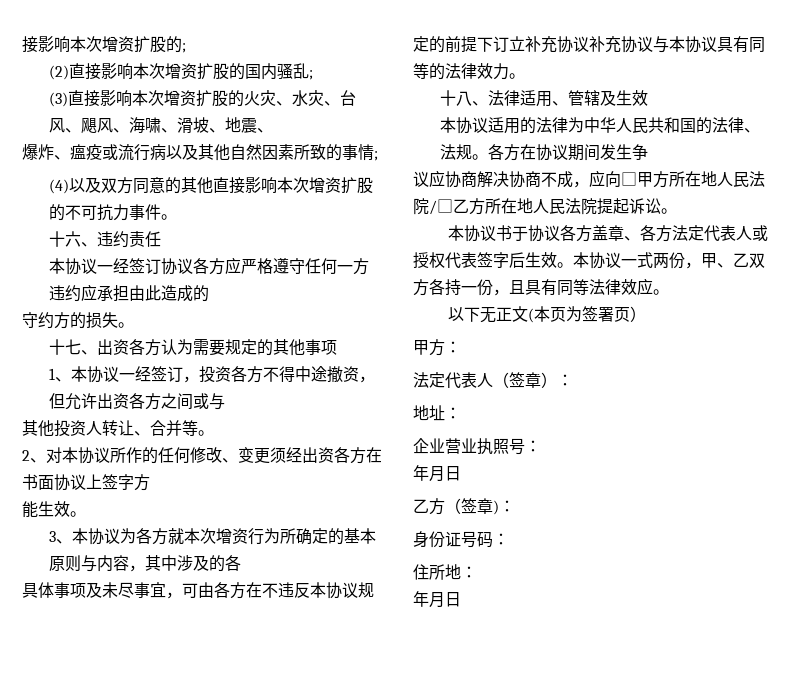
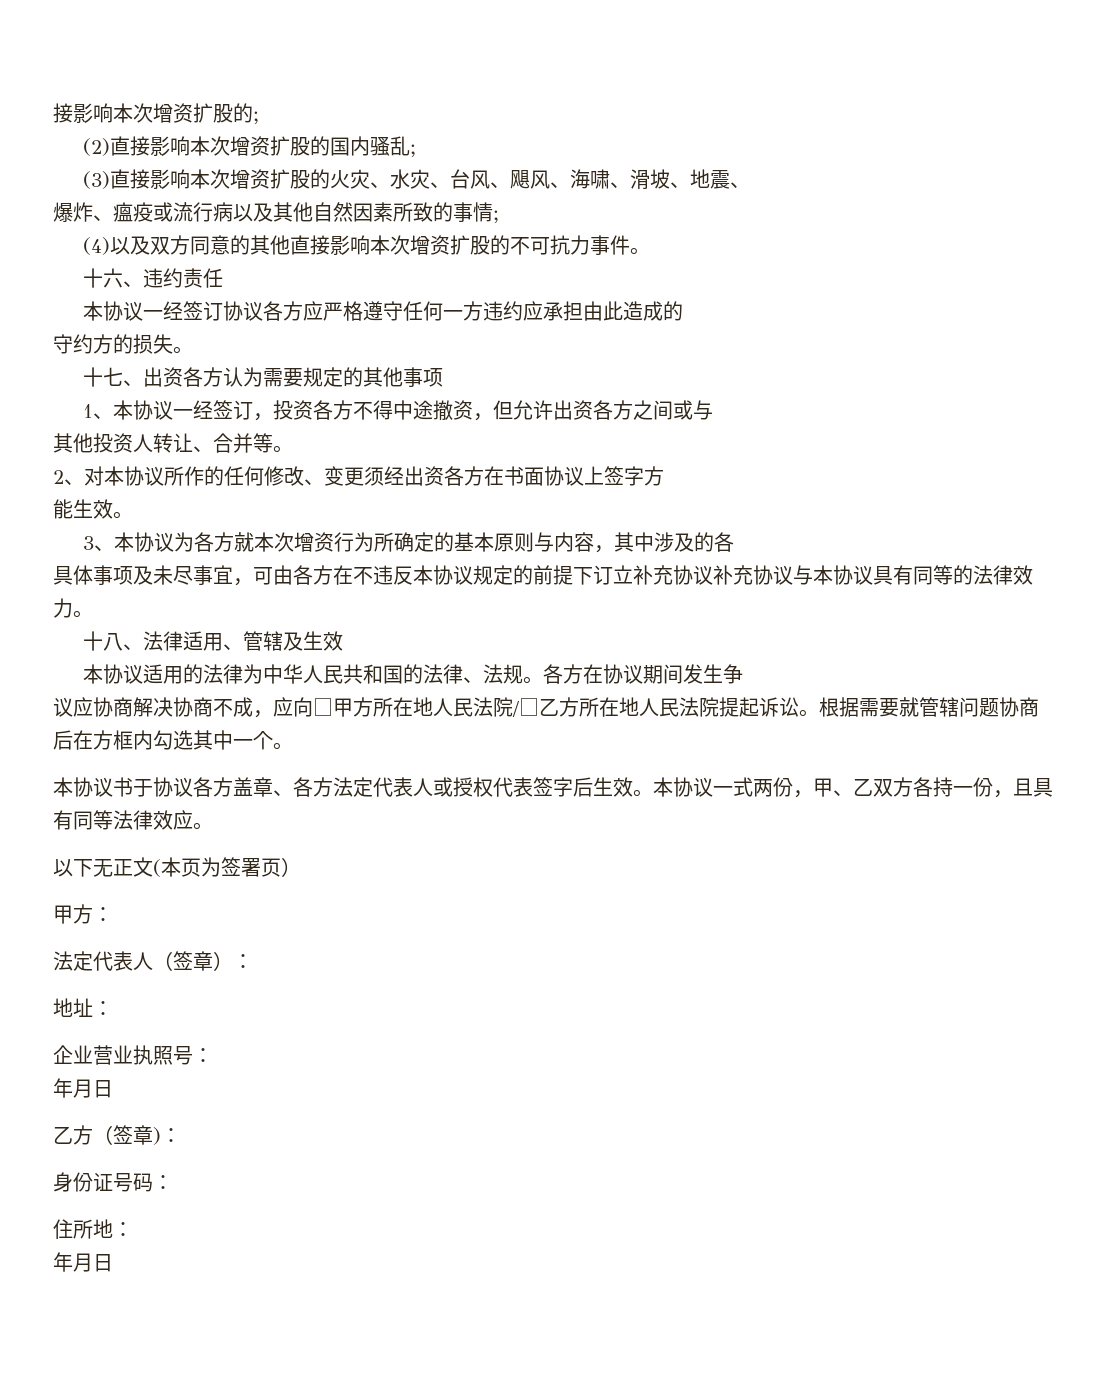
+ 根据需要就管辖问题协商后在方框内勾选其中一个。

